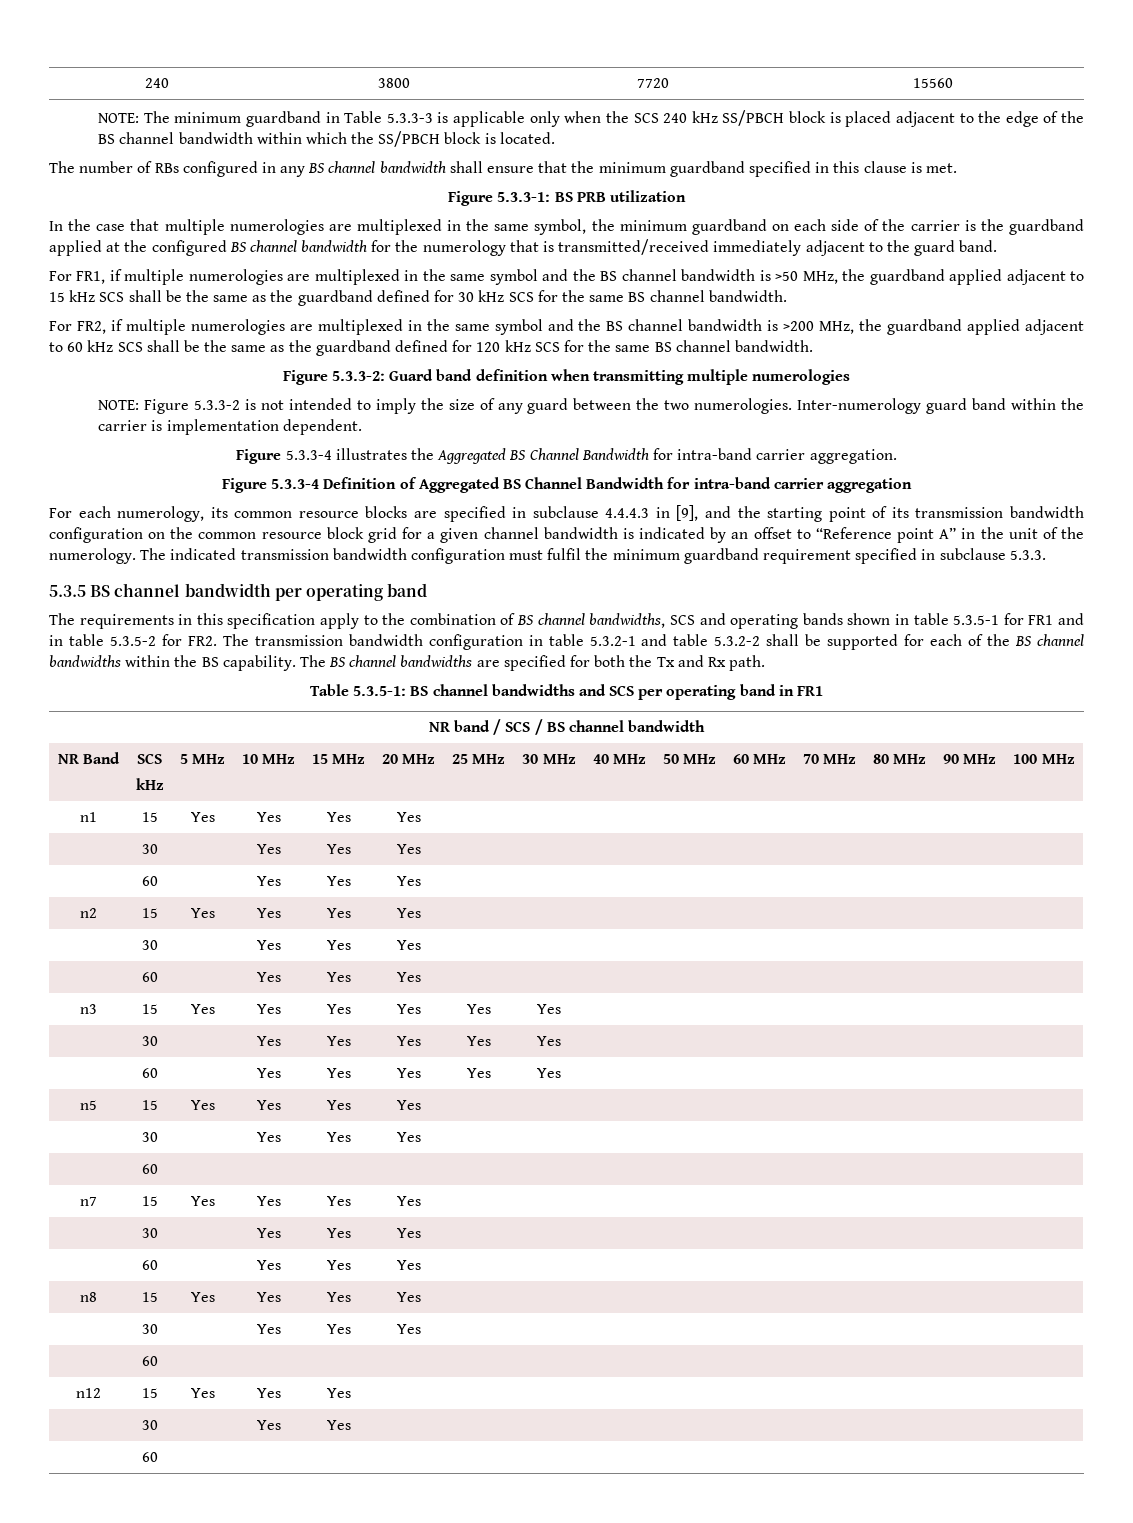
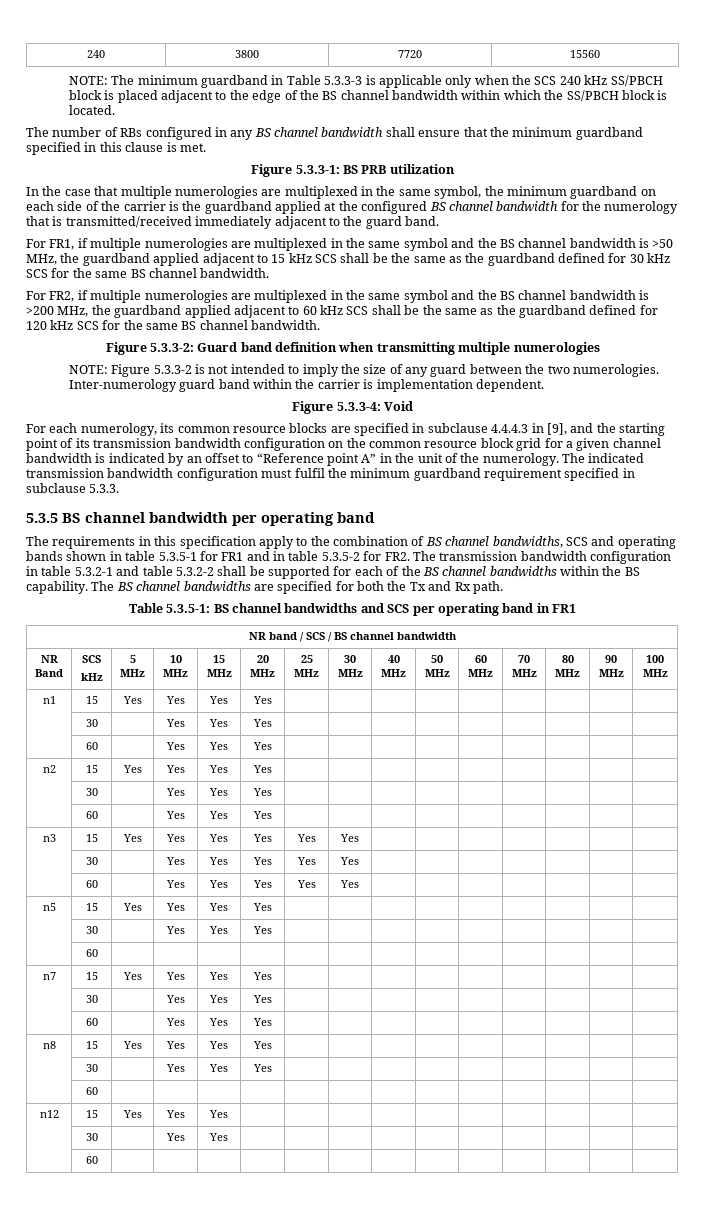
- Figure 5.3.3-4 illustrates the Aggregated BS Channel Bandwidth for intra-band carrier aggregation.
- Figure 5.3.3-4 Definition of Aggregated BS Channel Bandwidth for intra-band carrier aggregation
+ Figure 5.3.3-4: Void

